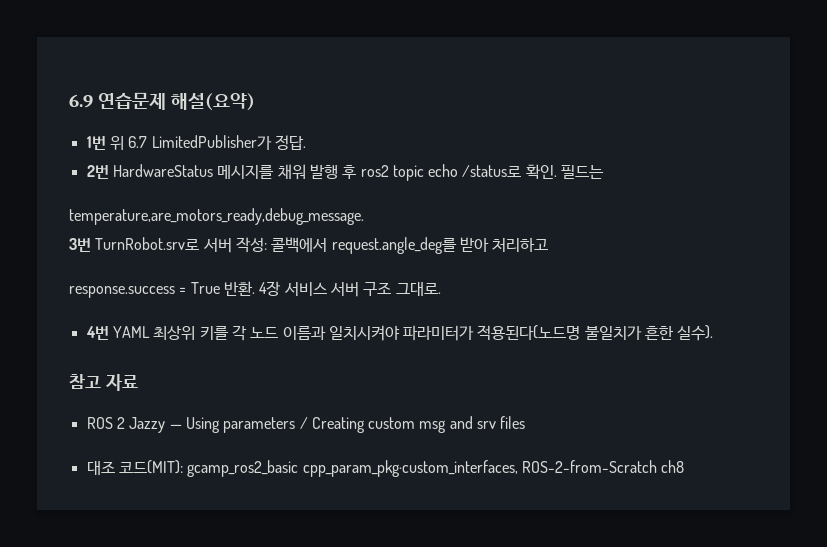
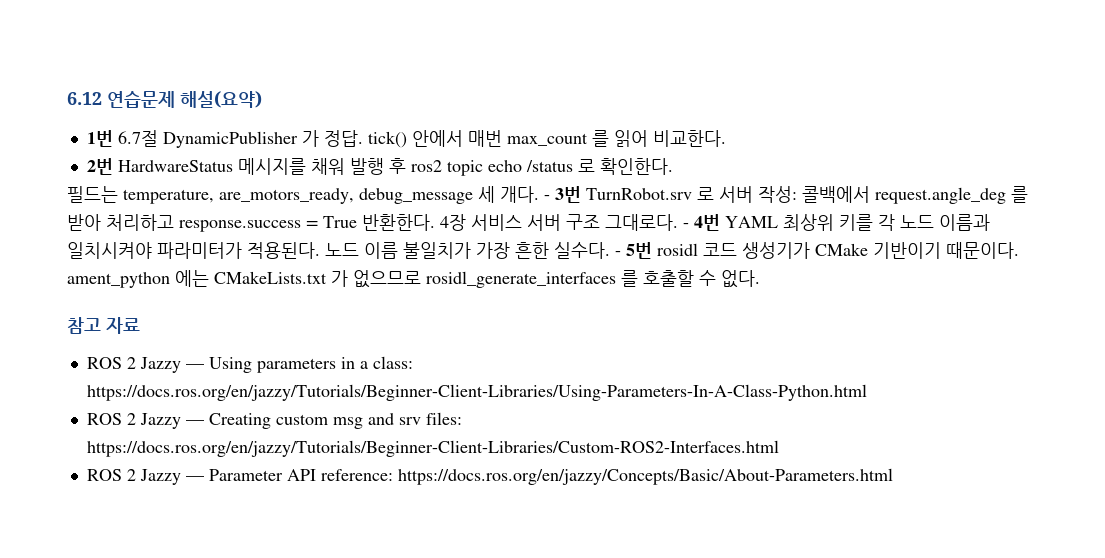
- 6.9 연습문제 해설(요약)
+ 6.12 연습문제 해설(요약)
- 1번 위 6.7 LimitedPublisher가 정답.
+ 1번 6.7절 DynamicPublisher 가 정답. tick() 안에서 매번 max_count 를 읽어 비교한다.
- 2번 HardwareStatus 메시지를 채워 발행 후 ros2 topic echo /status로 확인. 필드는
- temperature,are_motors_ready,debug_message.
- 3번 TurnRobot.srv로 서버 작성: 콜백에서 request.angle_deg를 받아 처리하고
- response.success = True 반환.
+ 2번 HardwareStatus 메시지를 채워 발행 후 ros2 topic echo /status 로 확인한다.
+ 필드는 temperature, are_motors_ready, debug_message 세 개다. - 3번 TurnRobot.srv 로 서버 작성: 콜백에서 request.angle_deg 를 받아 처리하고 response.success = True 반환한다.
- 4장 서비스 서버 구조 그대로.
- 4번 YAML 최상위 키를 각 노드 이름과 일치시켜야 파라미터가 적용된다(노드명 불일치가 흔한 실수).
+ 4장 서비스 서버 구조 그대로다. - 4번 YAML 최상위 키를 각 노드 이름과 일치시켜야 파라미터가 적용된다. 노드 이름 불일치가 가장 흔한 실수다. - 5번 rosidl 코드 생성기가 CMake 기반이기 때문이다. ament_python 에는 CMakeLists.txt 가 없으므로 rosidl_generate_interfaces 를 호출할 수 없다.
- ROS 2 Jazzy — Using parameters / Creating custom msg and srv files
- 대조 코드(MIT): gcamp_ros2_basic cpp_param_pkg·custom_interfaces, ROS-2-from-Scratch ch8
+ ROS 2 Jazzy — Using parameters in a class: https://docs.ros.org/en/jazzy/Tutorials/Beginner-Client-Libraries/Using-Parameters-In-A-Class-Python.html
+ ROS 2 Jazzy — Creating custom msg and srv files: https://docs.ros.org/en/jazzy/Tutorials/Beginner-Client-Libraries/Custom-ROS2-Interfaces.html
+ ROS 2 Jazzy — Parameter API reference: https://docs.ros.org/en/jazzy/Concepts/Basic/About-Parameters.html

